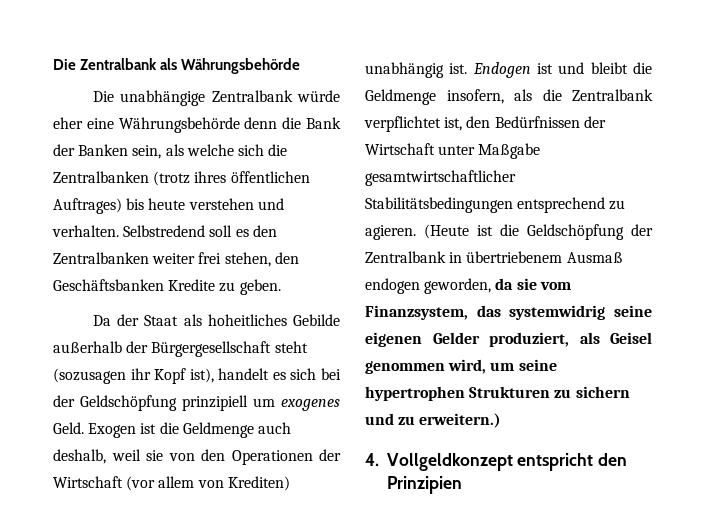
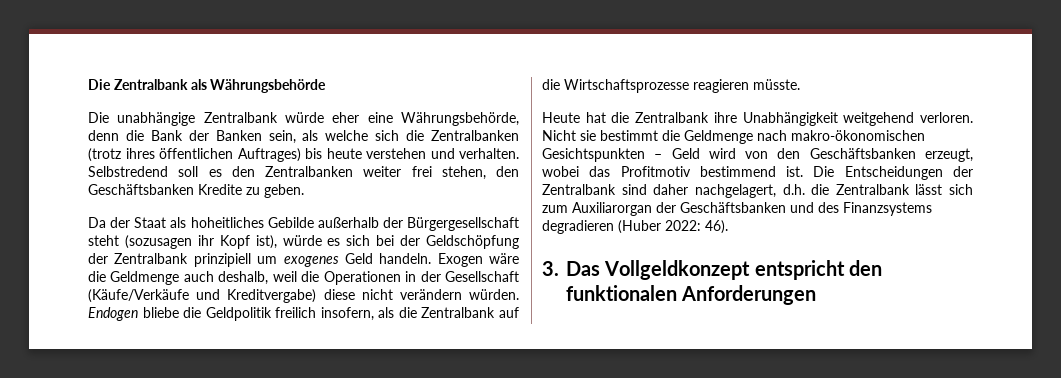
- Die unabhängige Zentralbank würde eher eine Währungsbehörde denn die Bank der Banken sein, als welche sich die Zentralbanken (trotz ihres öffentlichen Auftrages) bis heute verstehen und verhalten.
+ Die unabhängige Zentralbank würde eher eine Währungsbehörde, denn die Bank der Banken sein, als welche sich die Zentralbanken (trotz ihres öffentlichen Auftrages) bis heute verstehen und verhalten.
- Da der Staat als hoheitliches Gebilde außerhalb der Bürgergesellschaft steht (sozusagen ihr Kopf ist), handelt es sich bei der Geldschöpfung prinzipiell um exogenes Geld. Exogen ist die Geldmenge auch deshalb, weil sie von den Operationen der Wirtschaft (vor allem von Krediten) unabhängig ist. Endogen ist und bleibt die Geldmenge insofern, als die Zentralbank verpflichtet ist, den Bedürfnissen der Wirtschaft unter Maßgabe gesamtwirtschaftlicher Stabilitätsbedingungen entsprechend zu agieren. (Heute ist die Geldschöpfung der Zentralbank in übertriebenem Ausmaß endogen geworden, da sie vom Finanzsystem, das systemwidrig seine eigenen Gelder produziert, als Geisel genommen wird, um seine hypertrophen Strukturen zu sichern und zu erweitern.)
- 4. Vollgeldkonzept entspricht den Prinzipien
+ Da der Staat als hoheitliches Gebilde außerhalb der Bürgergesellschaft steht (sozusagen ihr Kopf ist), würde es sich bei der Geldschöpfung der Zentralbank prinzipiell um exogenes Geld handeln. Exogen wäre die Geldmenge auch deshalb, weil die Operationen in der Gesellschaft (Käufe/Verkäufe und Kreditvergabe) diese nicht verändern würden. Endogen bliebe die Geldpolitik freilich insofern, als die Zentralbank auf die Wirtschaftsprozesse reagieren müsste.
+ Heute hat die Zentralbank ihre Unabhängigkeit weitgehend verloren. Nicht sie bestimmt die Geldmenge nach makro-ökonomischen Gesichtspunkten – Geld wird von den Geschäftsbanken erzeugt, wobei das Profitmotiv bestimmend ist. Die Entscheidungen der Zentralbank sind daher nachgelagert, d.h. die Zentralbank lässt sich zum Auxiliarorgan der Geschäftsbanken und des Finanzsystems degradieren (Huber 2022: 46).
+ 3. Das Vollgeldkonzept entspricht den funktionalen Anforderungen

